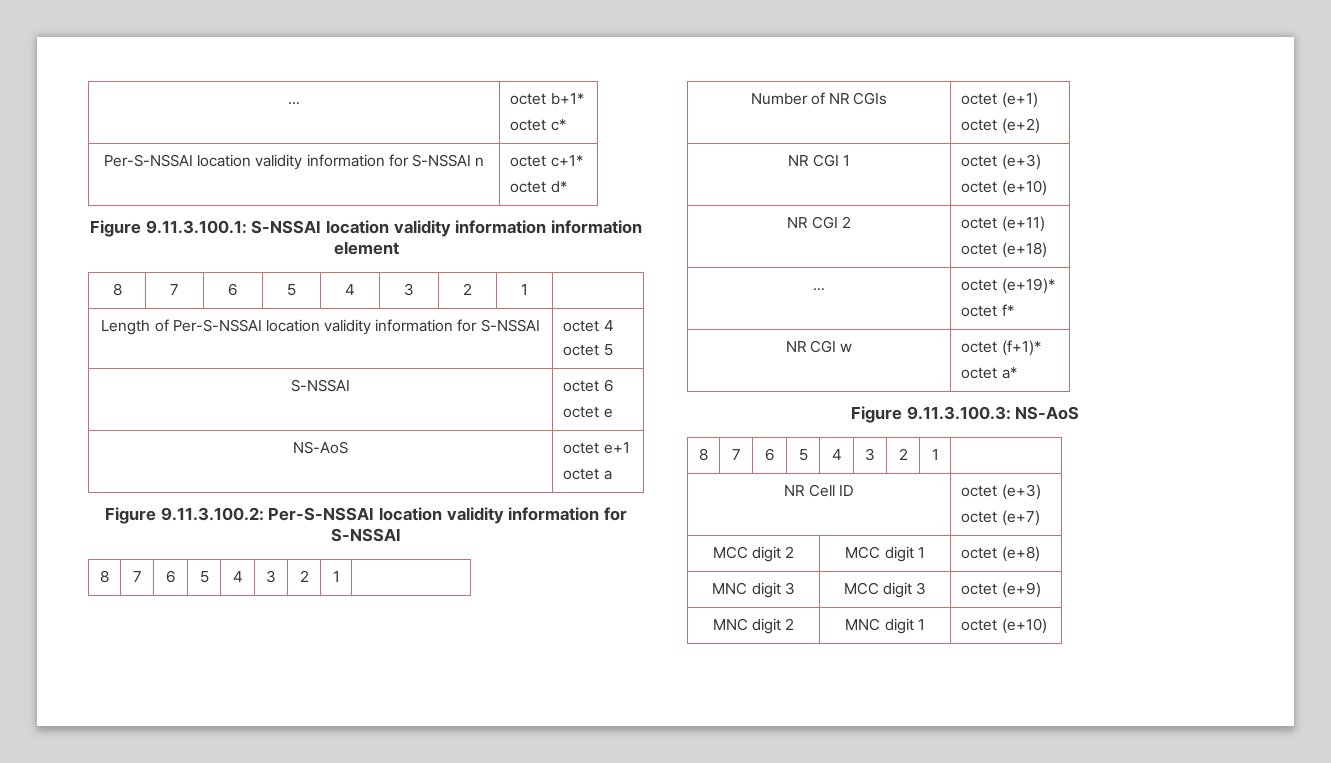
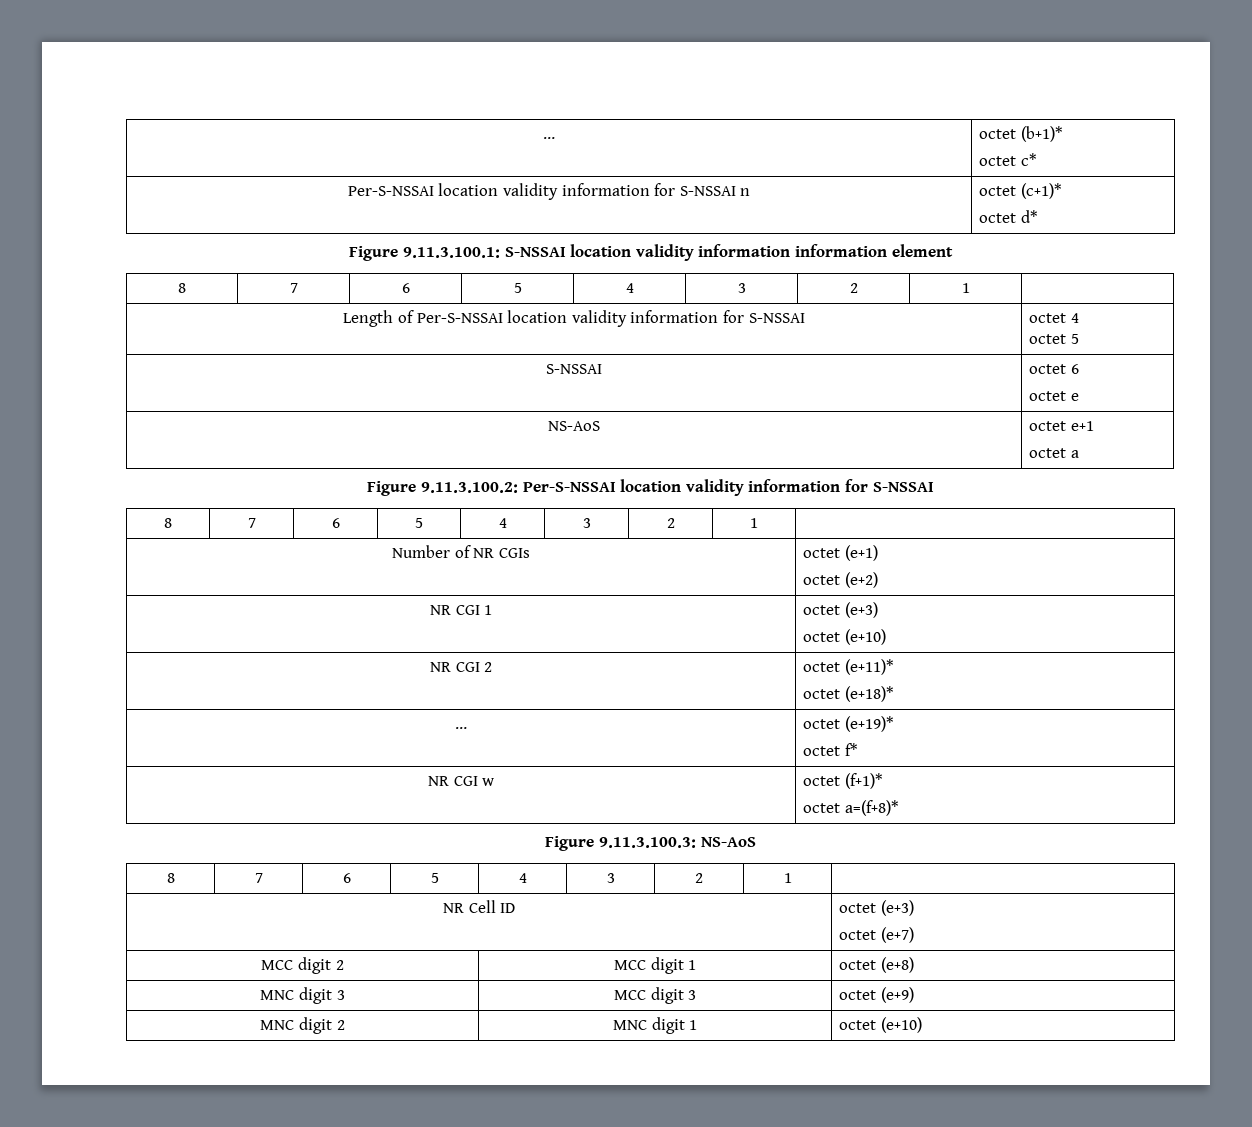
- … | octet b+1*
+ … | octet (b+1)*
- Per-S-NSSAI location validity information for S-NSSAI n | octet c+1*
+ Per-S-NSSAI location validity information for S-NSSAI n | octet (c+1)*
- NR CGI 2 | octet (e+11)
- octet (e+18)
+ NR CGI 2 | octet (e+11)*
+ octet (e+18)*
  NR CGI w | octet (f+1)*
- octet a*
+ octet a=(f+8)*

